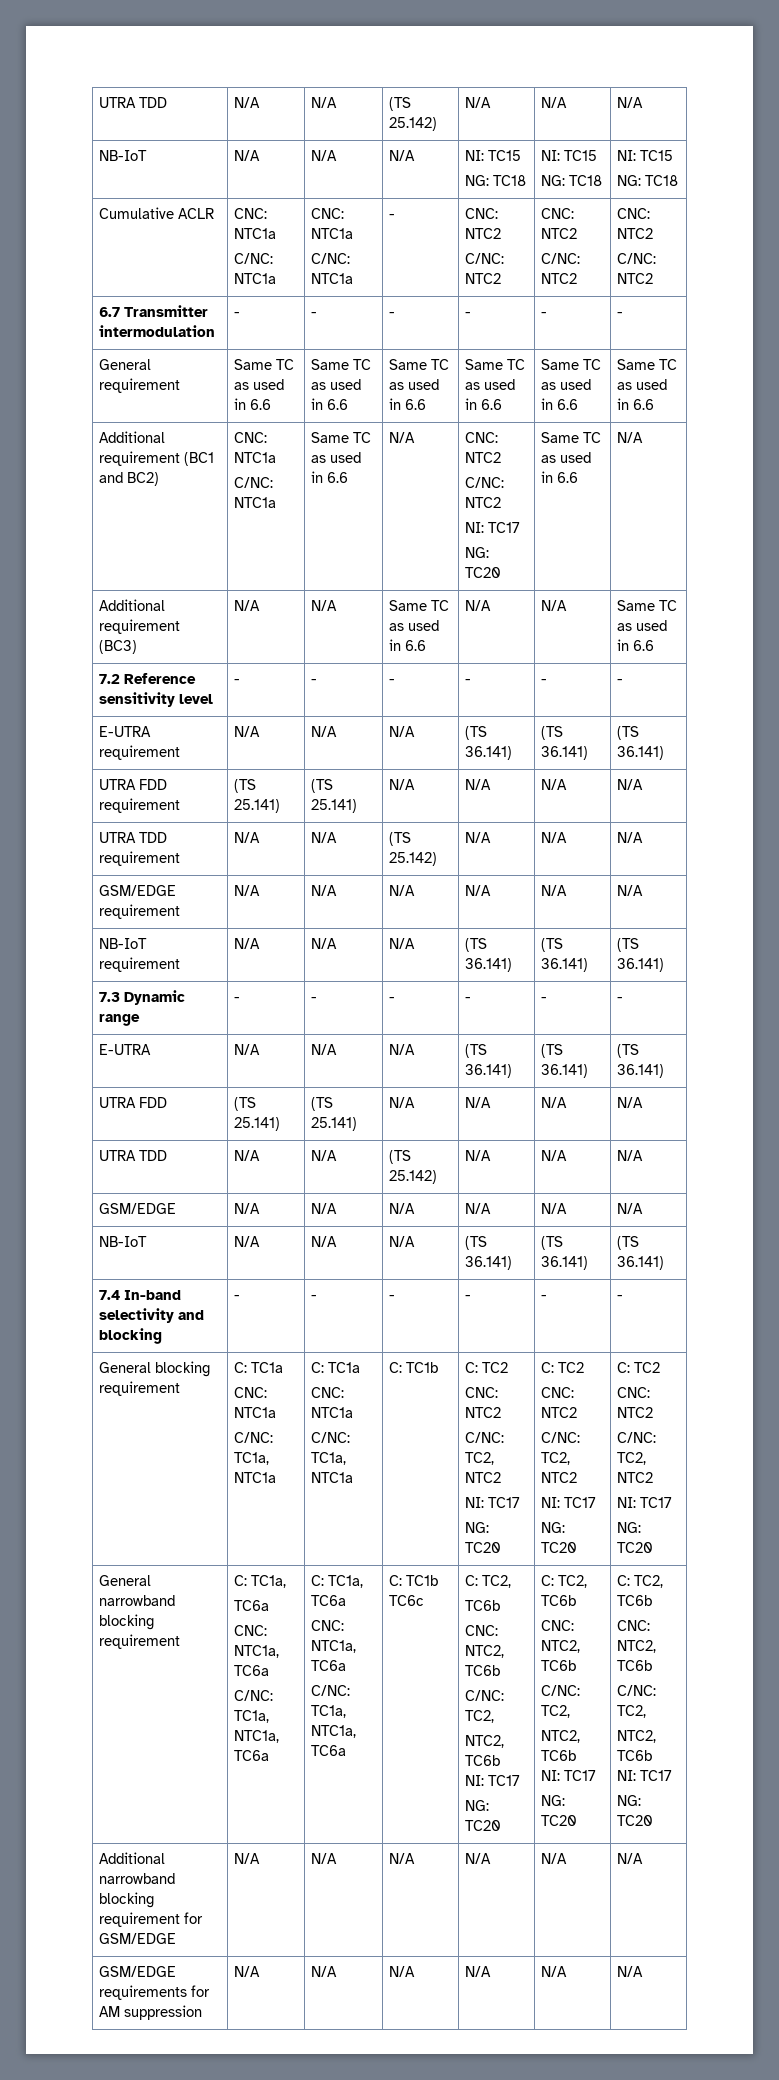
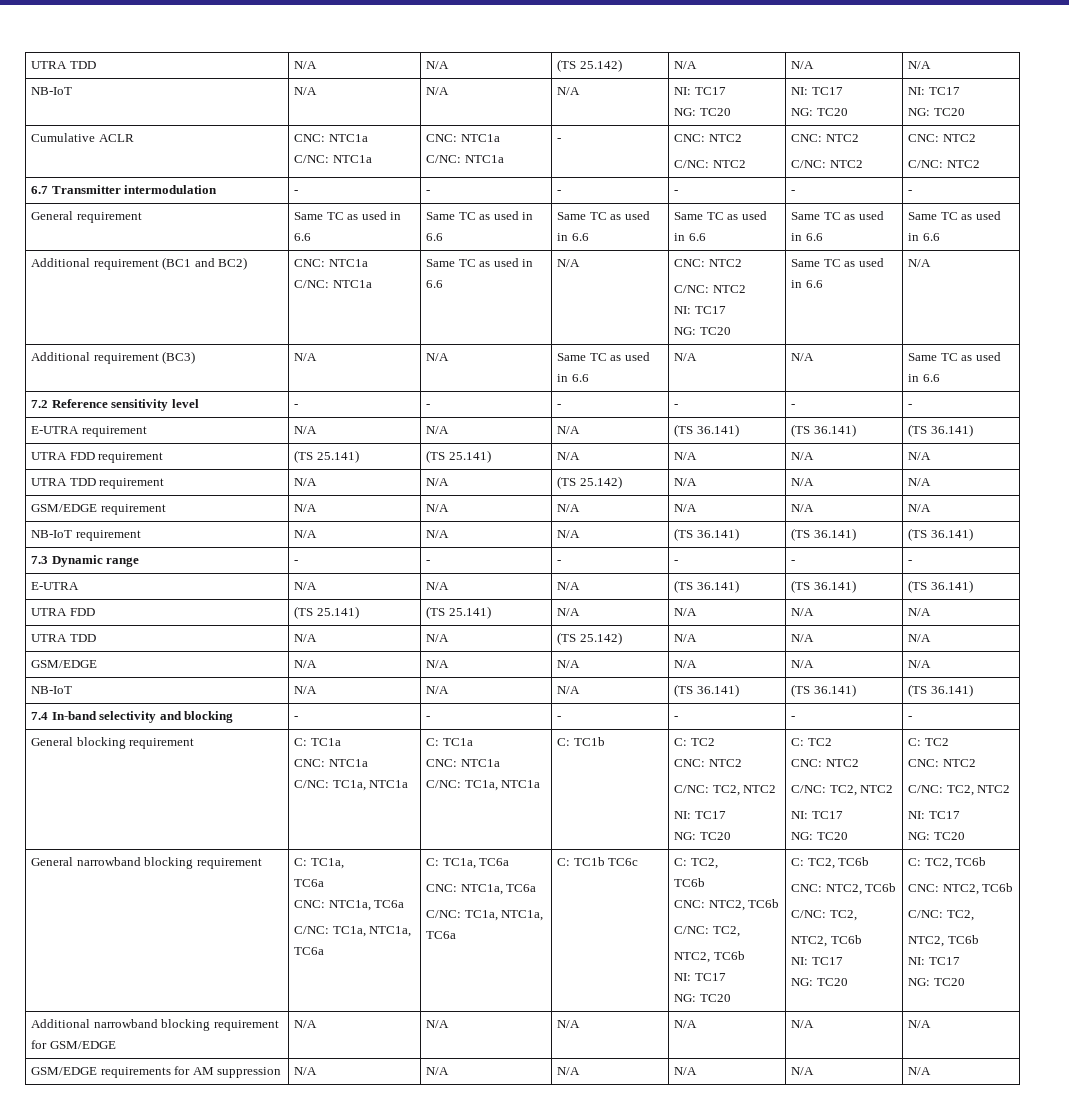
- NB-IoT | N/A | N/A | N/A | NI: TC15
- NG: TC18 | NI: TC15
- NG: TC18 | NI: TC15
- NG: TC18
+ NB-IoT | N/A | N/A | N/A | NI: TC17
+ NG: TC20 | NI: TC17
+ NG: TC20 | NI: TC17
+ NG: TC20

